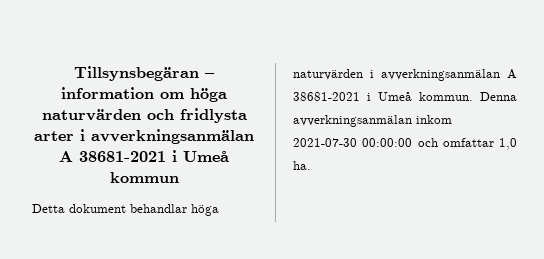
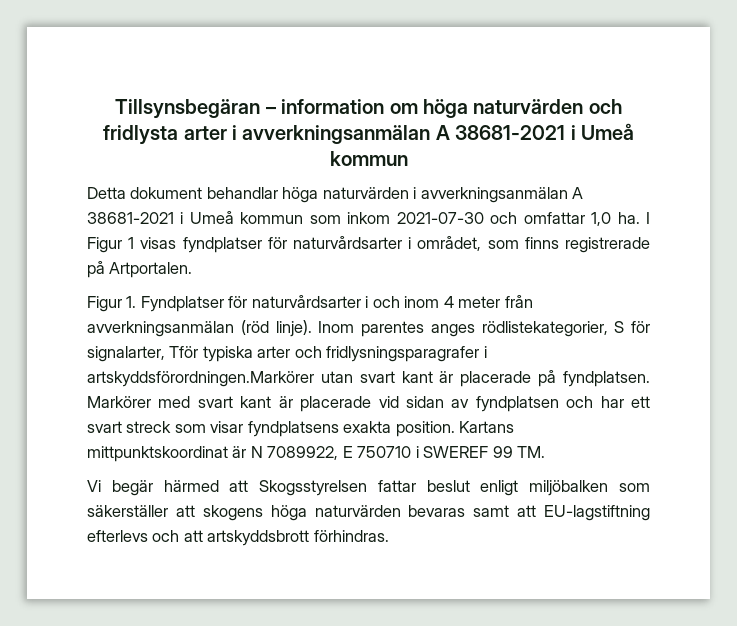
- Detta dokument behandlar höga naturvärden i avverkningsanmälan A 38681-2021 i Umeå kommun. Denna avverkningsanmälan inkom 2021-07-30 00:00:00 och omfattar 1,0 ha.
+ Detta dokument behandlar höga naturvärden i avverkningsanmälan A 38681-2021 i Umeå kommun som inkom 2021-07-30 och omfattar 1,0 ha.
+ I Figur 1 visas fyndplatser för naturvårdsarter i området, som finns registrerade på Artportalen.
+ Figur 1. Fyndplatser för naturvårdsarter i och inom 4 meter från avverkningsanmälan (röd linje). Inom parentes anges rödlistekategorier, S för signalarter, Tför typiska arter och fridlysningsparagrafer i artskyddsförordningen.Markörer utan svart kant är placerade på fyndplatsen. Markörer med svart kant är placerade vid sidan av fyndplatsen och har ett svart streck som visar fyndplatsens exakta position. Kartans mittpunktskoordinat är N 7089922, E 750710 i SWEREF 99 TM.
+ Vi begär härmed att Skogsstyrelsen fattar beslut enligt miljöbalken som säkerställer att skogens höga naturvärden bevaras samt att EU-lagstiftning efterlevs och att artskyddsbrott förhindras.

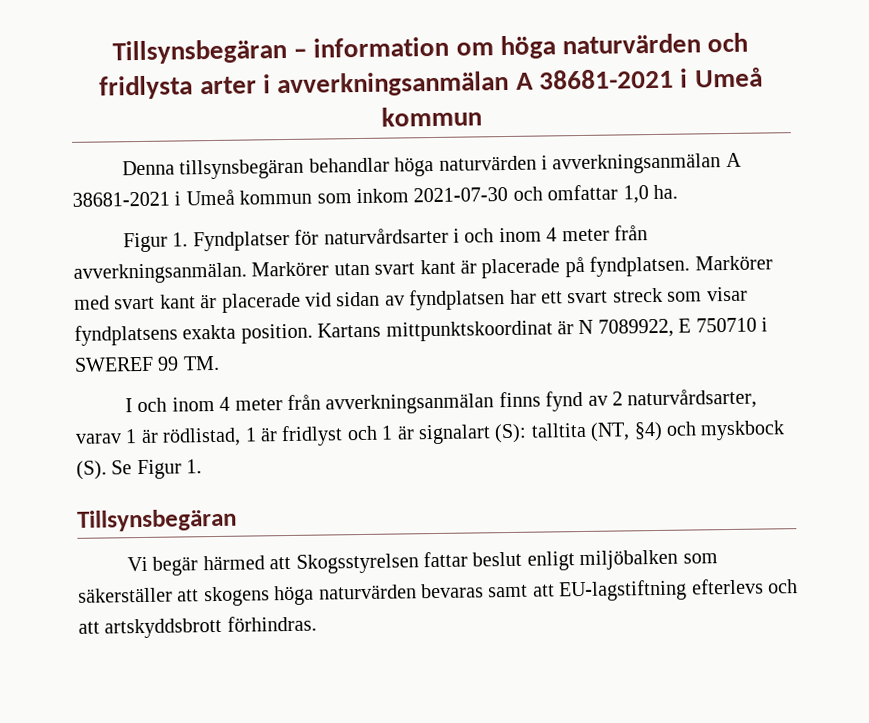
- Detta dokument behandlar höga naturvärden i avverkningsanmälan A 38681-2021 i Umeå kommun som inkom 2021-07-30 och omfattar 1,0 ha. I Figur 1 visas fyndplatser för naturvårdsarter i området, som finns registrerade på Artportalen.
+ Denna tillsynsbegäran behandlar höga naturvärden i avverkningsanmälan A 38681-2021 i Umeå kommun som inkom 2021-07-30 och omfattar 1,0 ha.
- Figur 1. Fyndplatser för naturvårdsarter i och inom 4 meter från avverkningsanmälan (röd linje). Inom parentes anges rödlistekategorier, S för signalarter, Tför typiska arter och fridlysningsparagrafer i artskyddsförordningen.Markörer utan svart kant är placerade på fyndplatsen.
+ Figur 1. Fyndplatser för naturvårdsarter i och inom 4 meter från avverkningsanmälan. Markörer utan svart kant är placerade på fyndplatsen.
- Markörer med svart kant är placerade vid sidan av fyndplatsen och har ett svart streck som visar fyndplatsens exakta position.
+ Markörer med svart kant är placerade vid sidan av fyndplatsen har ett svart streck som visar fyndplatsens exakta position.
+ I och inom 4 meter från avverkningsanmälan finns fynd av 2 naturvårdsarter, varav 1 är rödlistad, 1 är fridlyst och 1 är signalart (S): talltita (NT, §4) och myskbock (S). Se Figur 1.
+ Tillsynsbegäran

